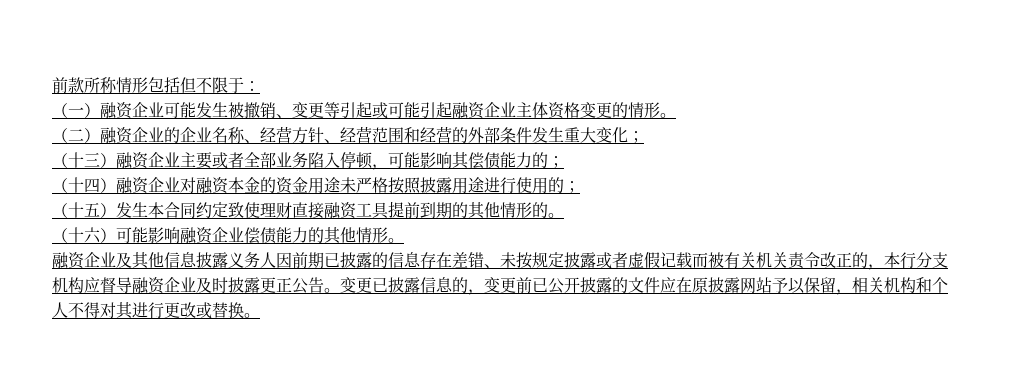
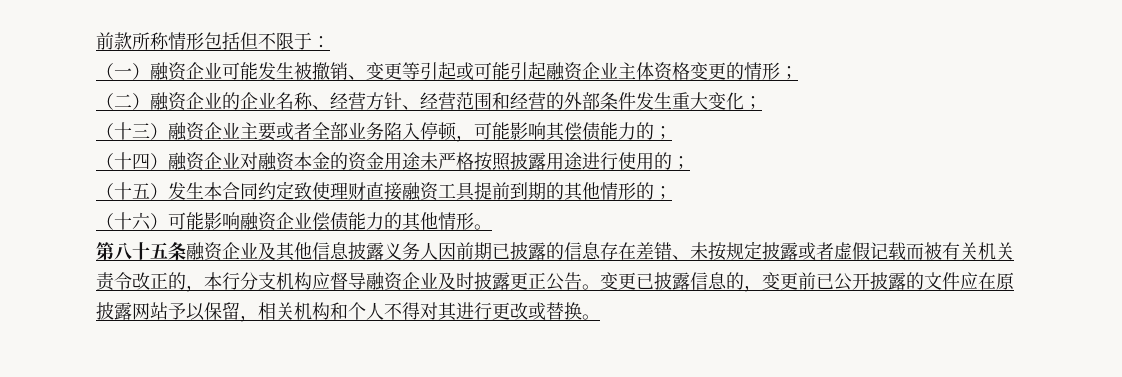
- （一）融资企业可能发生被撤销、变更等引起或可能引起融资企业主体资格变更的情形。
+ （一）融资企业可能发生被撤销、变更等引起或可能引起融资企业主体资格变更的情形；
- （十五）发生本合同约定致使理财直接融资工具提前到期的其他情形的。
+ （十五）发生本合同约定致使理财直接融资工具提前到期的其他情形的；
- 融资企业及其他信息披露义务人因前期已披露的信息存在差错、未按规定披露或者虚假记载而被有关机关责令改正的，本行分支机构应督导融资企业及时披露更正公告。
+ 第八十五条融资企业及其他信息披露义务人因前期已披露的信息存在差错、未按规定披露或者虚假记载而被有关机关责令改正的，本行分支机构应督导融资企业及时披露更正公告。

